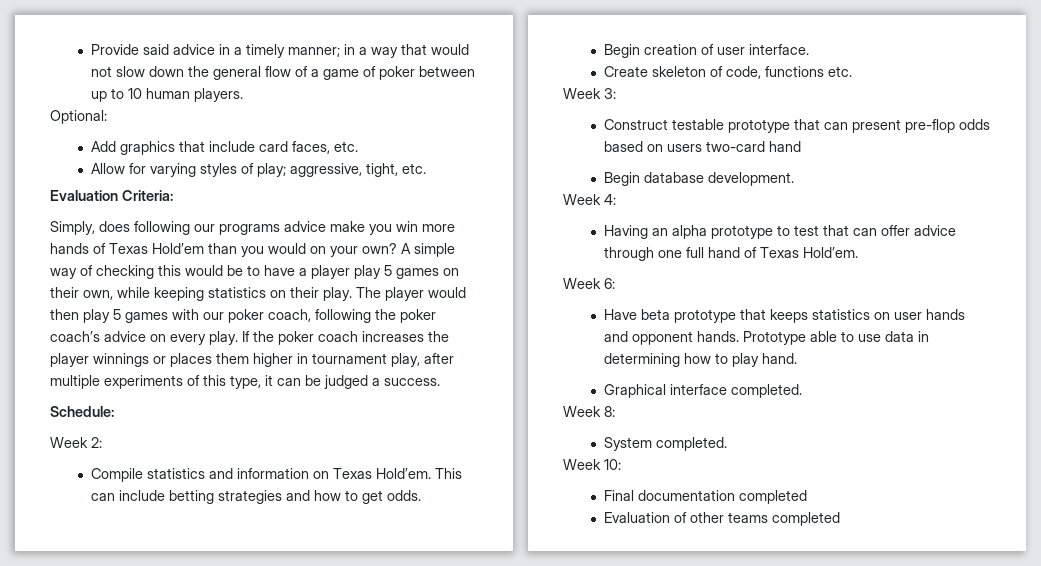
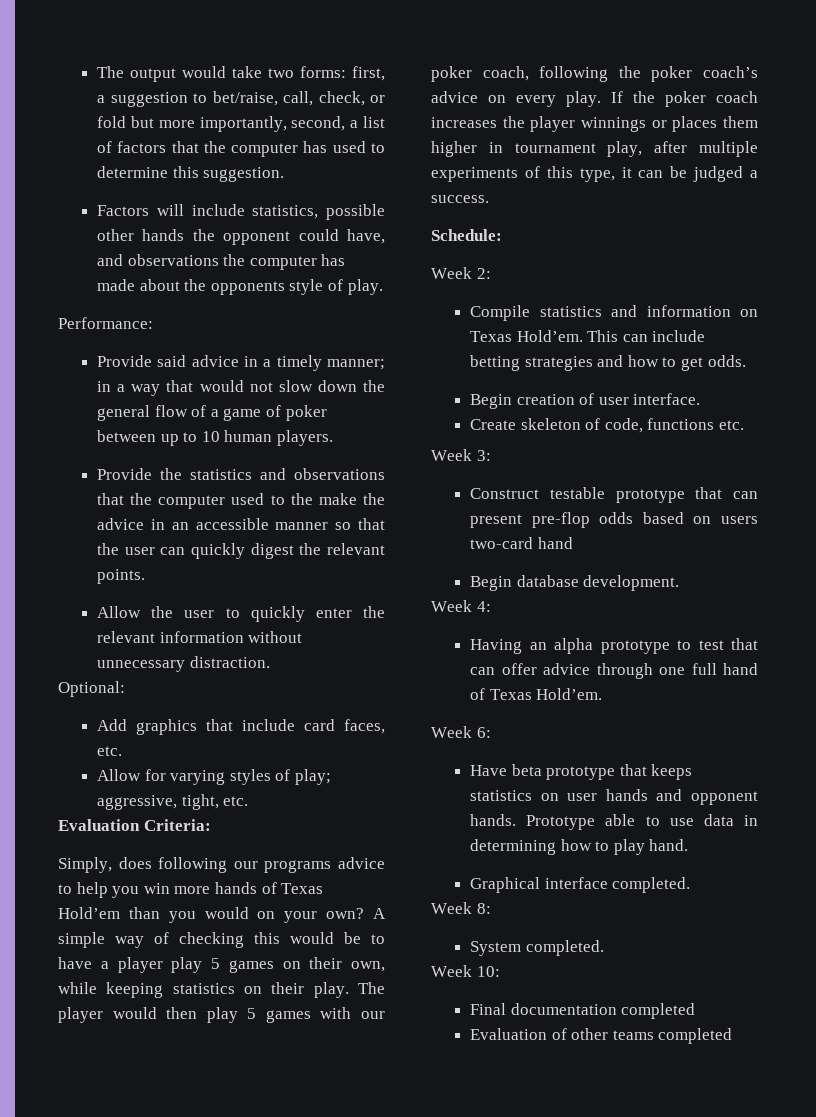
+ The output would take two forms: first, a suggestion to bet/raise, call, check, or fold but more importantly, second, a list of factors that the computer has used to determine this suggestion.
+ Factors will include statistics, possible other hands the opponent could have, and observations the computer has made about the opponents style of play.
+ Performance:
+ Provide the statistics and observations that the computer used to the make the advice in an accessible manner so that the user can quickly digest the relevant points.
+ Allow the user to quickly enter the relevant information without unnecessary distraction.
- Simply, does following our programs advice make you win more hands of Texas Hold’em than you would on your own?
+ Simply, does following our programs advice to help you win more hands of Texas Hold’em than you would on your own?

